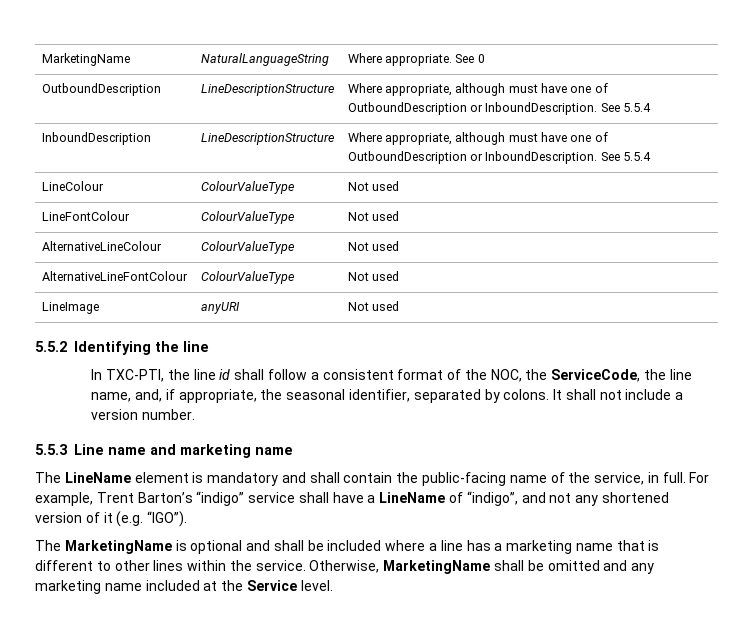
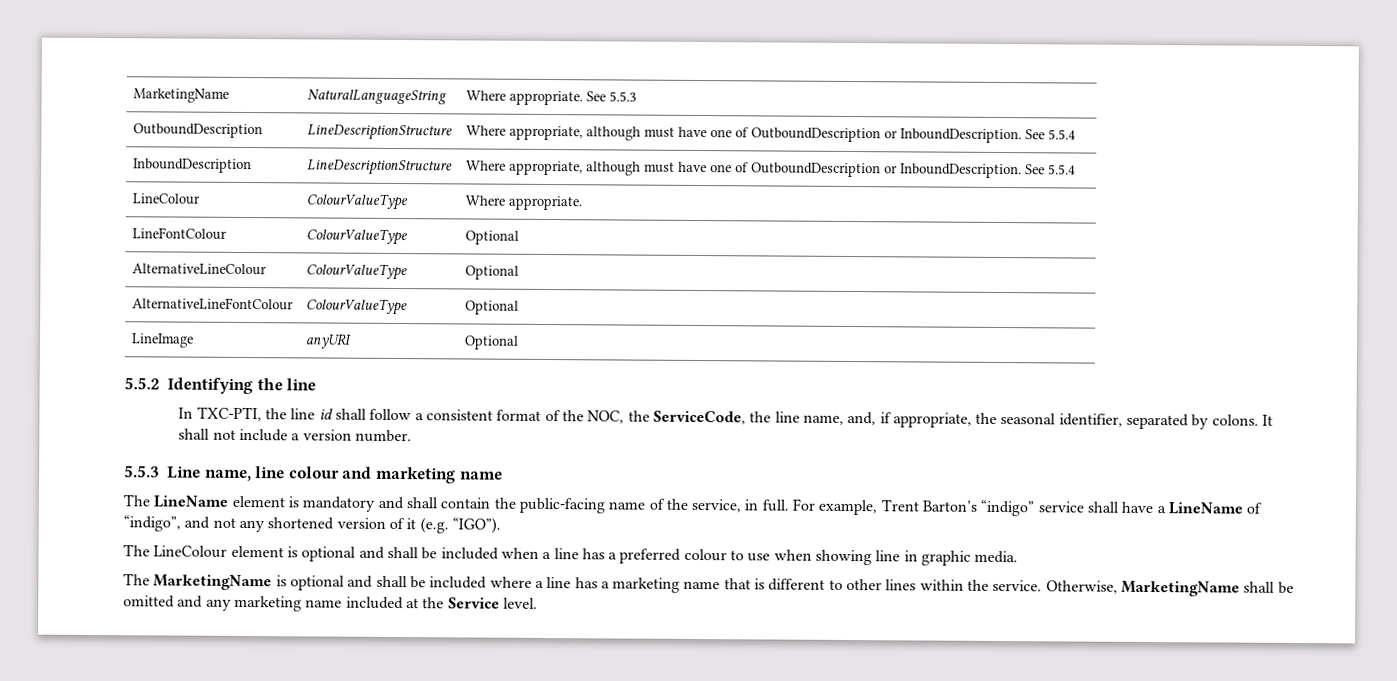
- MarketingName | NaturalLanguageString | Where appropriate. See 0
+ MarketingName | NaturalLanguageString | Where appropriate. See 5.5.3
- LineColour | ColourValueType | Not used
+ LineColour | ColourValueType | Where appropriate.
- LineFontColour | ColourValueType | Not used
+ LineFontColour | ColourValueType | Optional
- AlternativeLineColour | ColourValueType | Not used
+ AlternativeLineColour | ColourValueType | Optional
- AlternativeLineFontColour | ColourValueType | Not used
+ AlternativeLineFontColour | ColourValueType | Optional
- LineImage | anyURI | Not used
+ LineImage | anyURI | Optional
- 5.5.3 Line name and marketing name
+ 5.5.3 Line name, line colour and marketing name
+ The LineColour element is optional and shall be included when a line has a preferred colour to use when showing line in graphic media.

